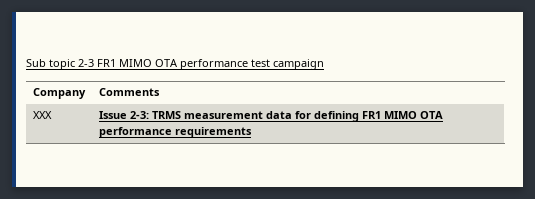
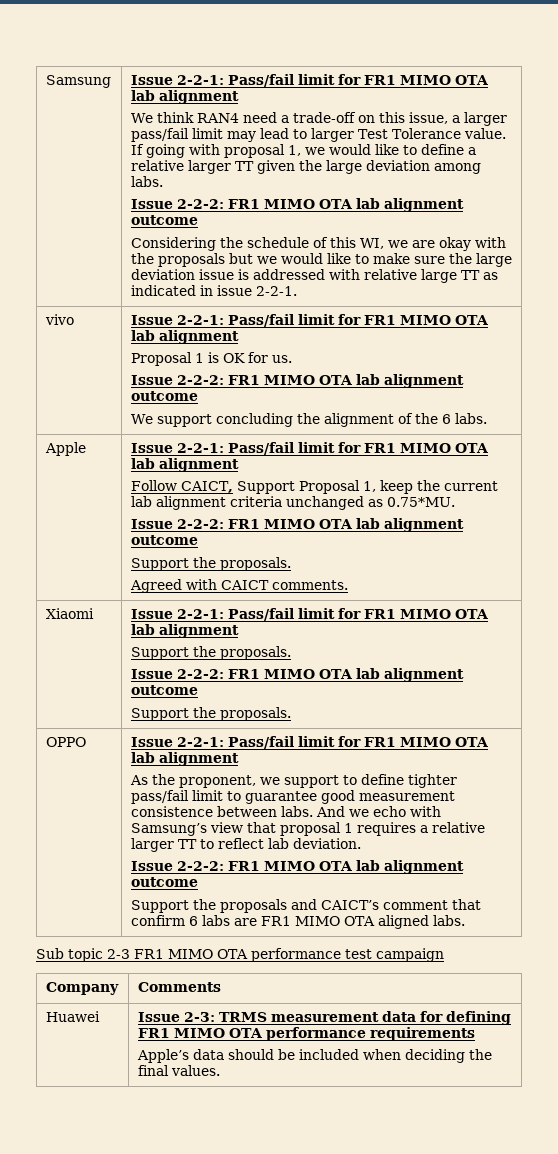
+ Samsung | Issue 2-2-1: Pass/fail limit for FR1 MIMO OTA lab alignment
+ We think RAN4 need a trade-off on this issue, a larger pass/fail limit may lead to larger Test Tolerance value. If going with proposal 1, we would like to define a relative larger TT given the large deviation among labs.
+ Issue 2-2-2: FR1 MIMO OTA lab alignment outcome
+ Considering the schedule of this WI, we are okay with the proposals but we would like to make sure the large deviation issue is addressed with relative large TT as indicated in issue 2-2-1.
+ vivo | Issue 2-2-1: Pass/fail limit for FR1 MIMO OTA lab alignment
+ Proposal 1 is OK for us.
+ Issue 2-2-2: FR1 MIMO OTA lab alignment outcome
+ We support concluding the alignment of the 6 labs.
+ Apple | Issue 2-2-1: Pass/fail limit for FR1 MIMO OTA lab alignment
+ Follow CAICT, Support Proposal 1, keep the current lab alignment criteria unchanged as 0.75*MU.
+ Issue 2-2-2: FR1 MIMO OTA lab alignment outcome
+ Support the proposals.
+ Agreed with CAICT comments.
+ Xiaomi | Issue 2-2-1: Pass/fail limit for FR1 MIMO OTA lab alignment
+ Support the proposals.
+ Issue 2-2-2: FR1 MIMO OTA lab alignment outcome
+ Support the proposals.
+ OPPO | Issue 2-2-1: Pass/fail limit for FR1 MIMO OTA lab alignment
+ As the proponent, we support to define tighter pass/fail limit to guarantee good measurement consistence between labs. And we echo with Samsung’s view that proposal 1 requires a relative larger TT to reflect lab deviation.
+ Issue 2-2-2: FR1 MIMO OTA lab alignment outcome
+ Support the proposals and CAICT’s comment that confirm 6 labs are FR1 MIMO OTA aligned labs.
- XXX | Issue 2-3: TRMS measurement data for defining FR1 MIMO OTA performance requirements
+ Huawei | Issue 2-3: TRMS measurement data for defining FR1 MIMO OTA performance requirements
+ Apple’s data should be included when deciding the final values.

